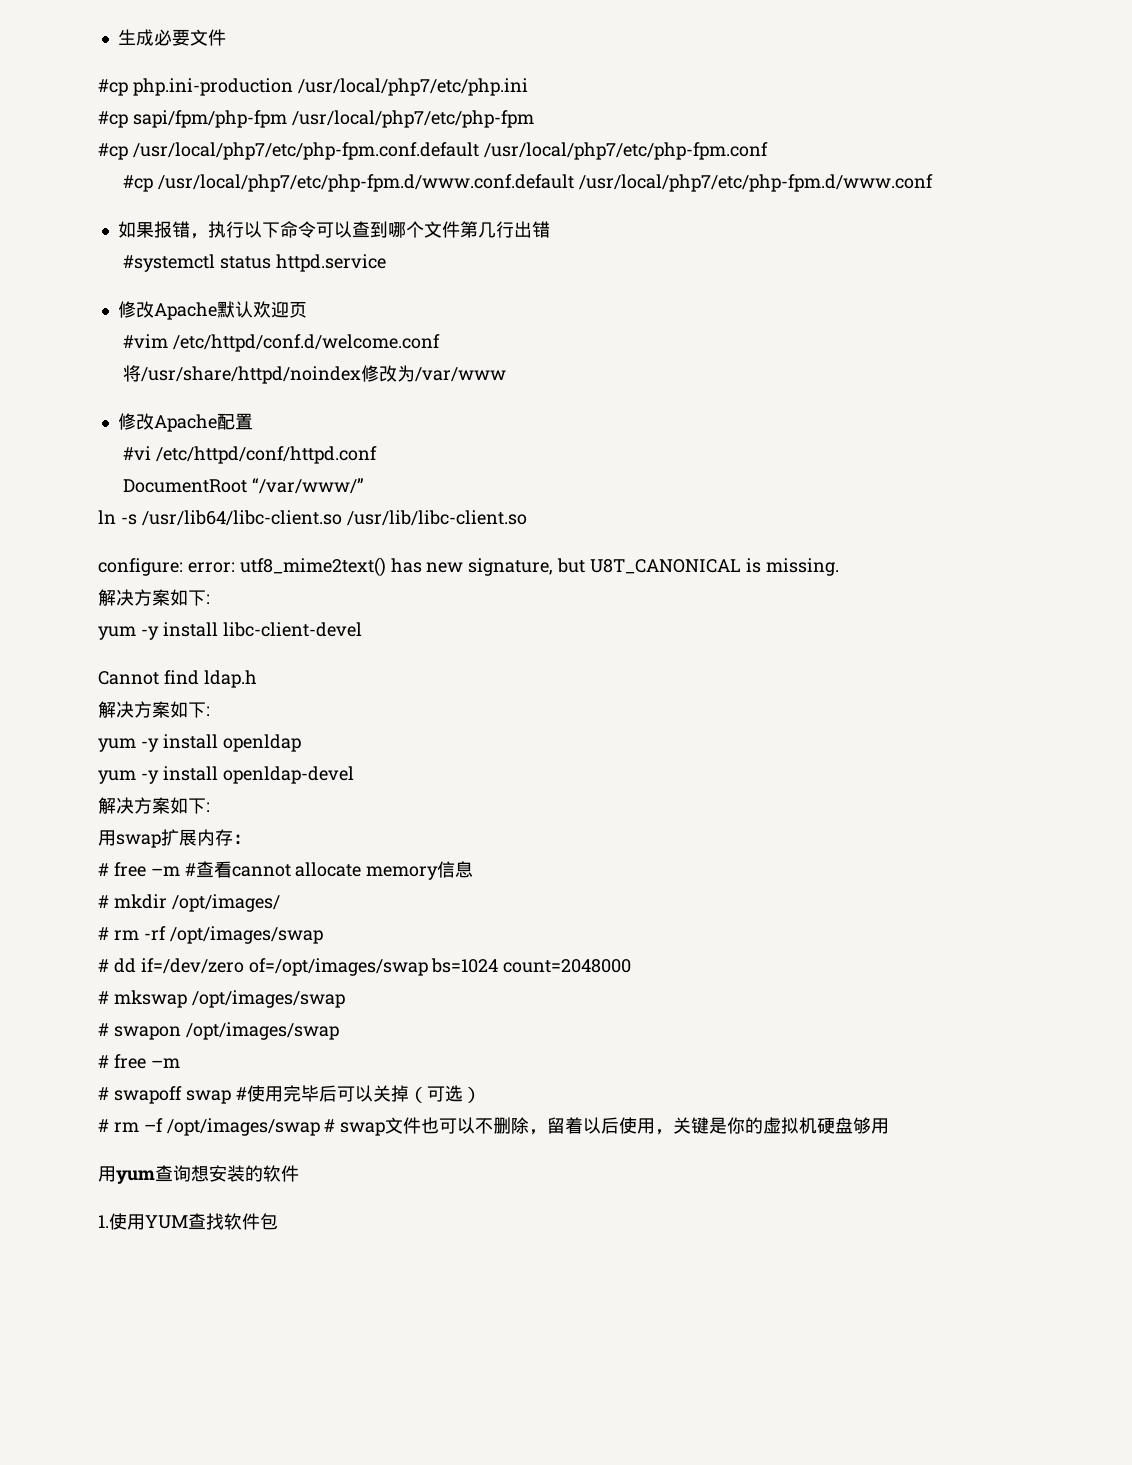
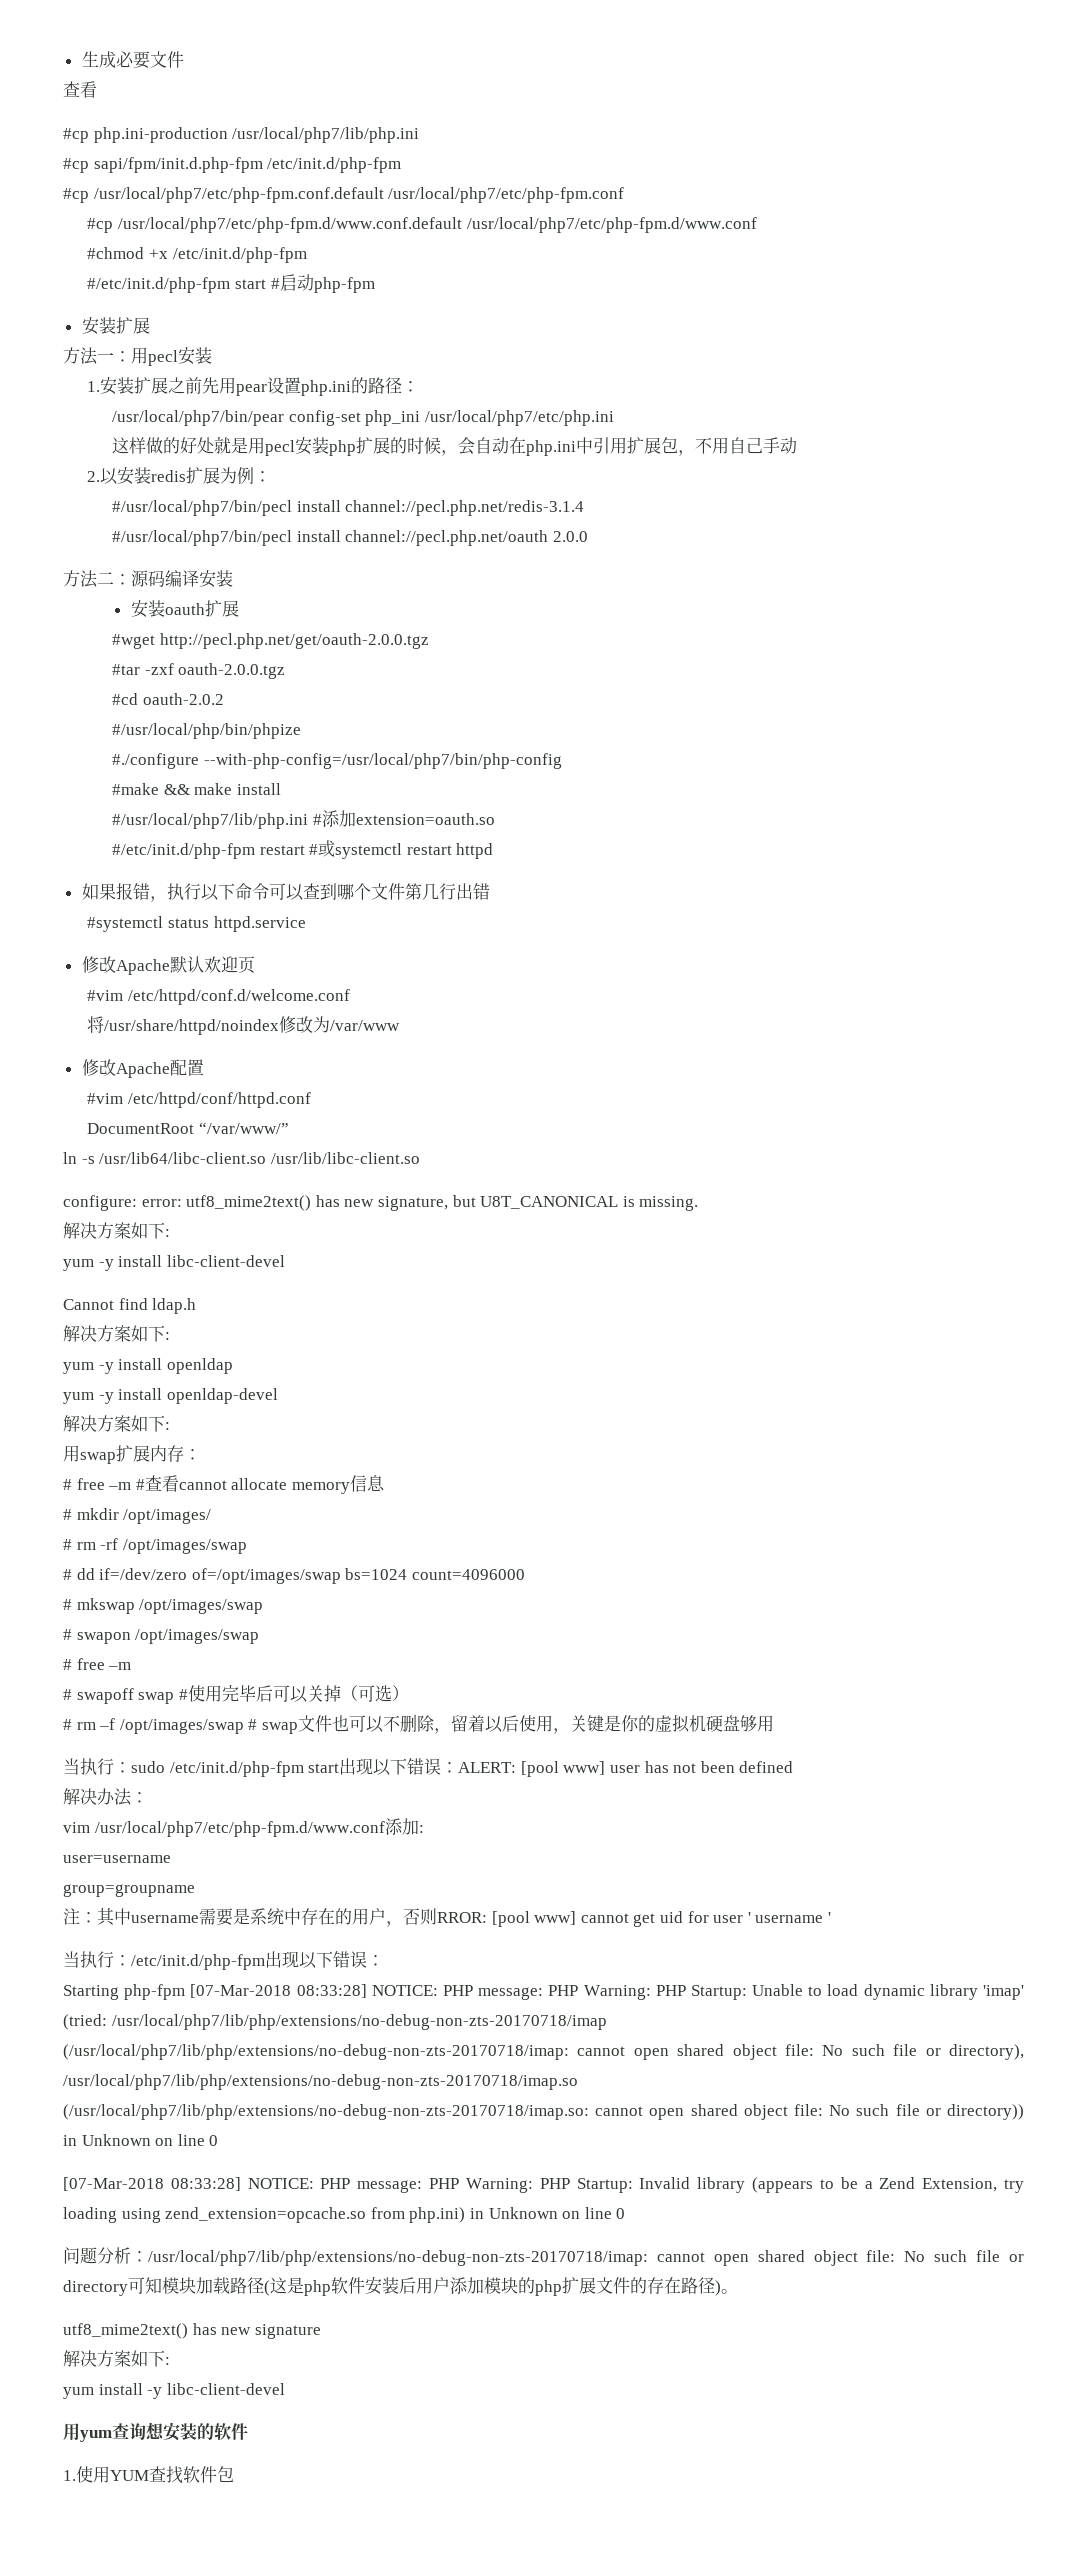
  生成必要文件
+ 查看
- #cp php.ini-production /usr/local/php7/etc/php.ini
- #cp sapi/fpm/php-fpm /usr/local/php7/etc/php-fpm
+ #cp php.ini-production /usr/local/php7/lib/php.ini
+ #cp sapi/fpm/init.d.php-fpm /etc/init.d/php-fpm
+ #chmod +x /etc/init.d/php-fpm
+ #/etc/init.d/php-fpm start #启动php-fpm
+ 安装扩展
+ 方法一：用pecl安装
+ 1.安装扩展之前先用pear设置php.ini的路径：
+ /usr/local/php7/bin/pear config-set php_ini /usr/local/php7/etc/php.ini
+ 这样做的好处就是用pecl安装php扩展的时候，会自动在php.ini中引用扩展包，不用自己手动
+ 2.以安装redis扩展为例：
+ #/usr/local/php7/bin/pecl install channel://pecl.php.net/redis-3.1.4
+ #/usr/local/php7/bin/pecl install channel://pecl.php.net/oauth 2.0.0
+ 方法二：源码编译安装
+ 安装oauth扩展
+ #wget http://pecl.php.net/get/oauth-2.0.0.tgz
+ #tar -zxf oauth-2.0.0.tgz
+ #cd oauth-2.0.2
+ #/usr/local/php/bin/phpize
+ #./configure --with-php-config=/usr/local/php7/bin/php-config
+ #make && make install
+ #/usr/local/php7/lib/php.ini #添加extension=oauth.so
+ #/etc/init.d/php-fpm restart #或systemctl restart httpd
- #vi /etc/httpd/conf/httpd.conf
+ #vim /etc/httpd/conf/httpd.conf
- # dd if=/dev/zero of=/opt/images/swap bs=1024 count=2048000
+ # dd if=/dev/zero of=/opt/images/swap bs=1024 count=4096000
+ 当执行：sudo /etc/init.d/php-fpm start出现以下错误：ALERT: [pool www] user has not been defined
+ 解决办法：
+ vim /usr/local/php7/etc/php-fpm.d/www.conf添加:
+ user=username
+ group=groupname
+ 注：其中username需要是系统中存在的用户，否则RROR: [pool www] cannot get uid for user ' username '
+ 当执行：/etc/init.d/php-fpm出现以下错误：
+ Starting php-fpm [07-Mar-2018 08:33:28] NOTICE: PHP message: PHP Warning: PHP Startup: Unable to load dynamic library 'imap' (tried: /usr/local/php7/lib/php/extensions/no-debug-non-zts-20170718/imap (/usr/local/php7/lib/php/extensions/no-debug-non-zts-20170718/imap: cannot open shared object file: No such file or directory), /usr/local/php7/lib/php/extensions/no-debug-non-zts-20170718/imap.so (/usr/local/php7/lib/php/extensions/no-debug-non-zts-20170718/imap.so: cannot open shared object file: No such file or directory)) in Unknown on line 0
+ [07-Mar-2018 08:33:28] NOTICE: PHP message: PHP Warning: PHP Startup: Invalid library (appears to be a Zend Extension, try loading using zend_extension=opcache.so from php.ini) in Unknown on line 0
+ 问题分析：/usr/local/php7/lib/php/extensions/no-debug-non-zts-20170718/imap: cannot open shared object file: No such file or directory可知模块加载路径(这是php软件安装后用户添加模块的php扩展文件的存在路径)。
+ utf8_mime2text() has new signature
+ 解决方案如下:
+ yum install -y libc-client-devel

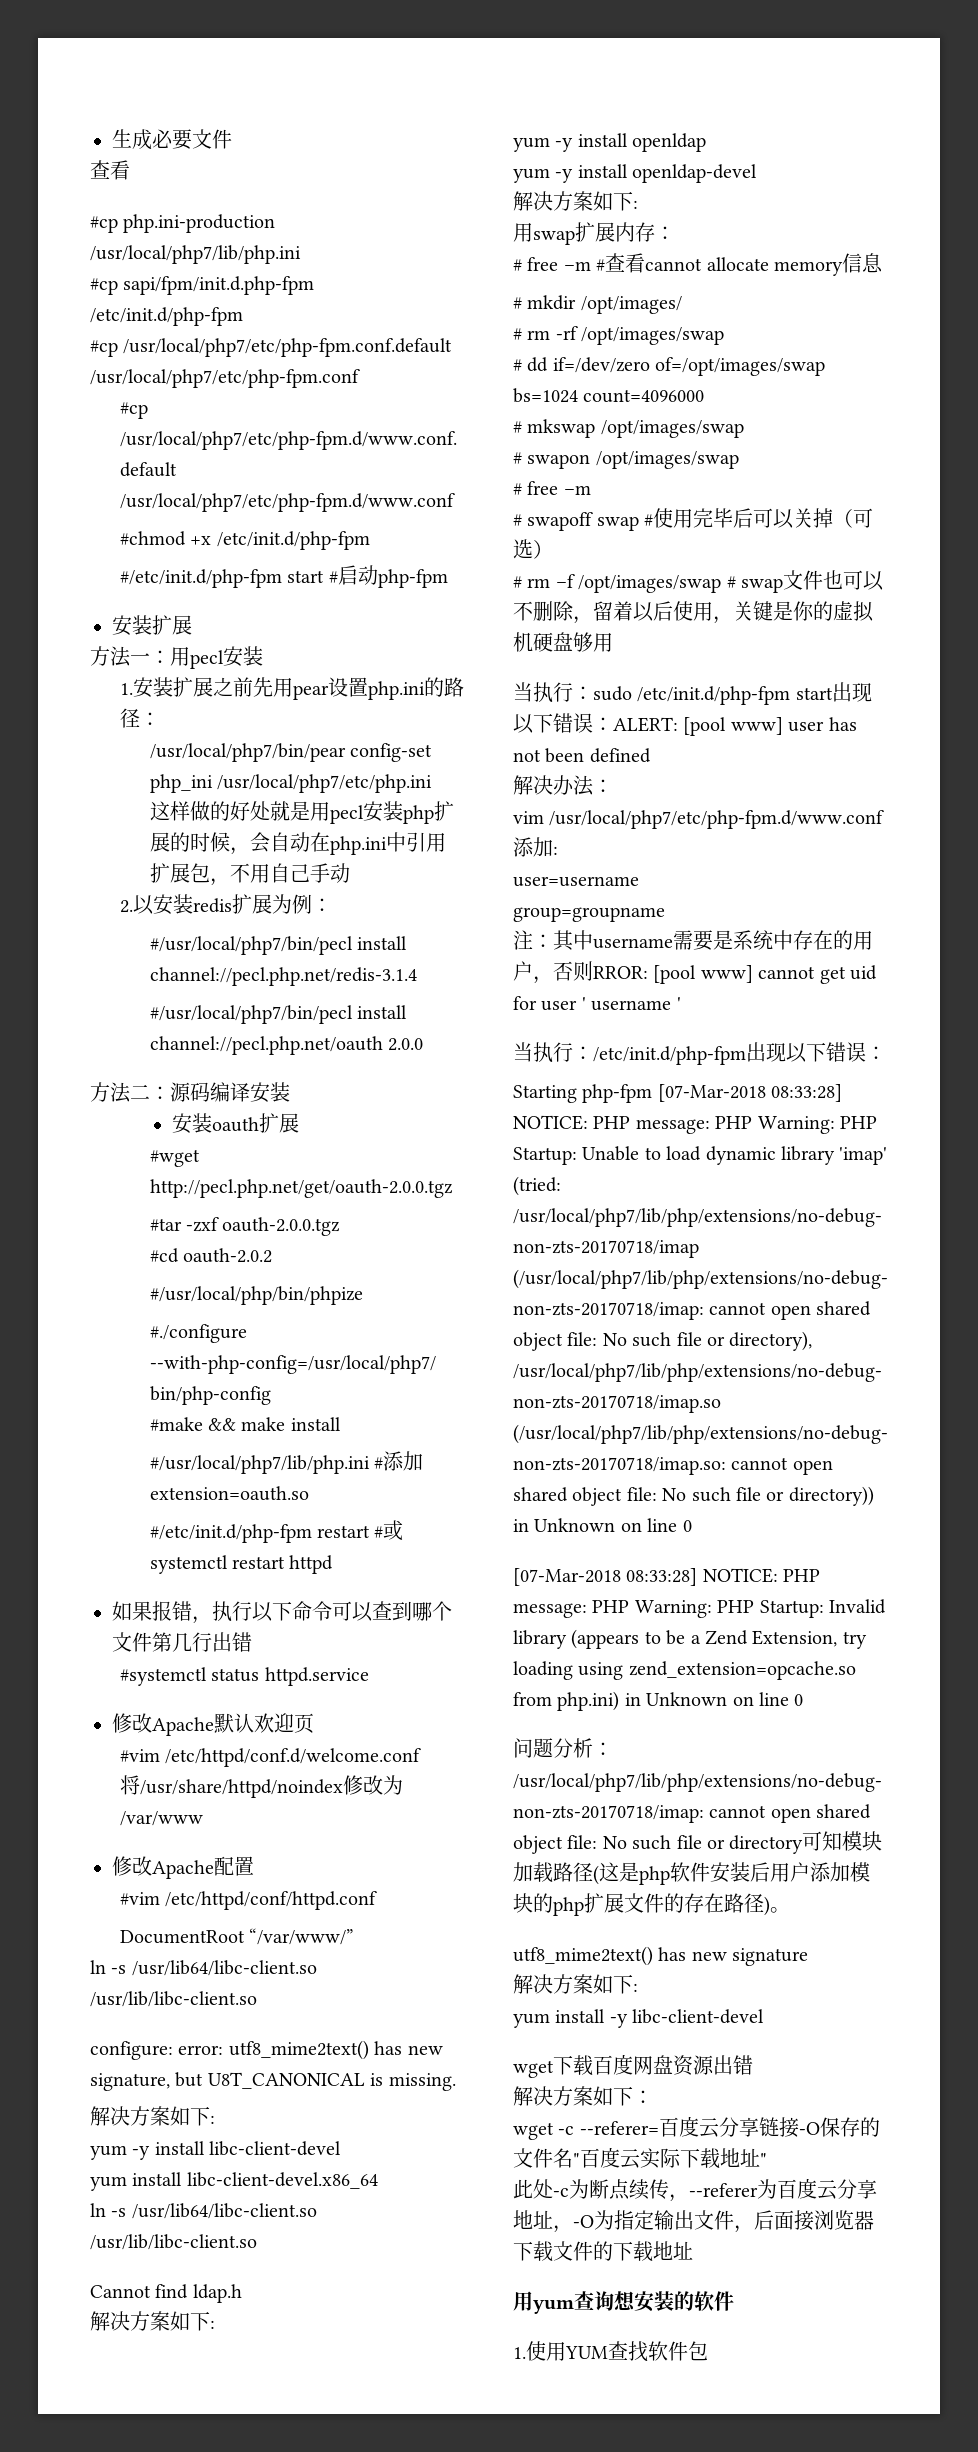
+ yum install libc-client-devel.x86_64
+ ln -s /usr/lib64/libc-client.so /usr/lib/libc-client.so
+ wget下载百度网盘资源出错
+ 解决方案如下：
+ wget -c --referer=百度云分享链接-O保存的文件名"百度云实际下载地址"
+ 此处-c为断点续传，--referer为百度云分享地址，-O为指定输出文件，后面接浏览器下载文件的下载地址

